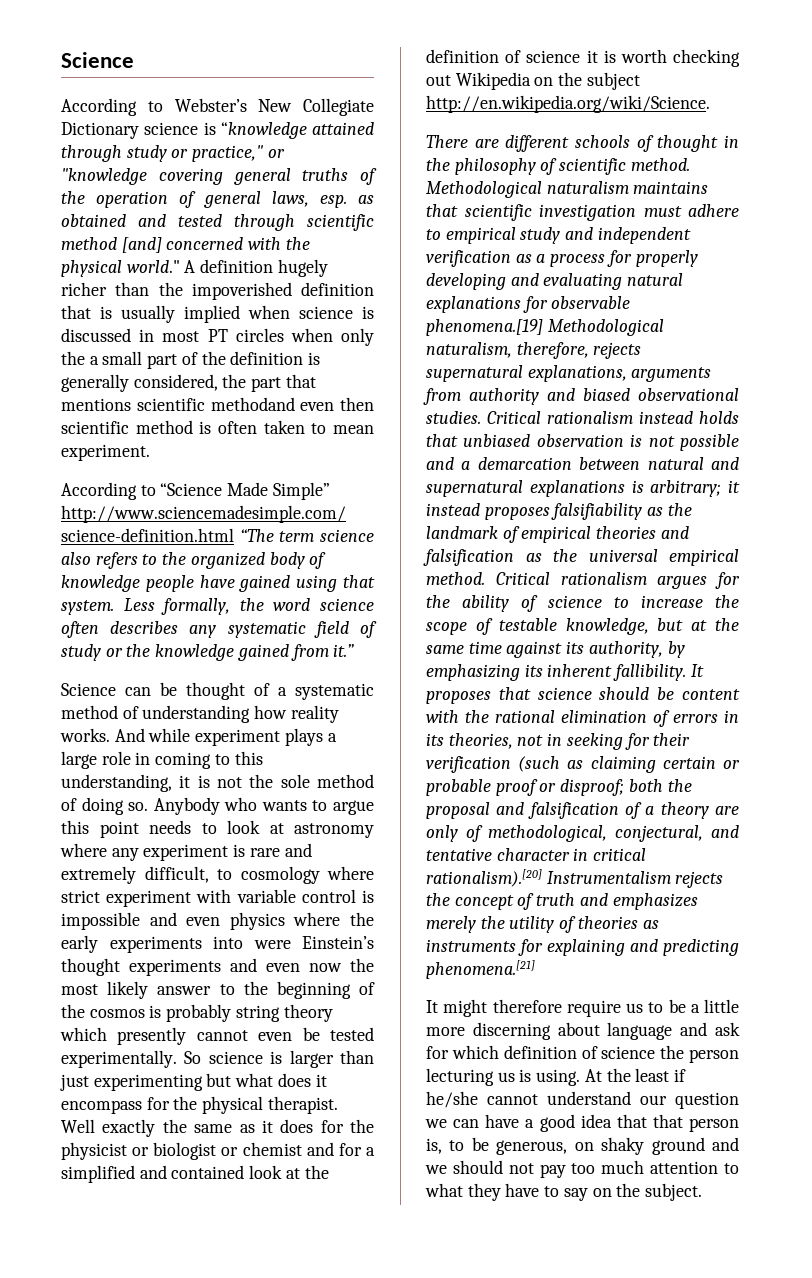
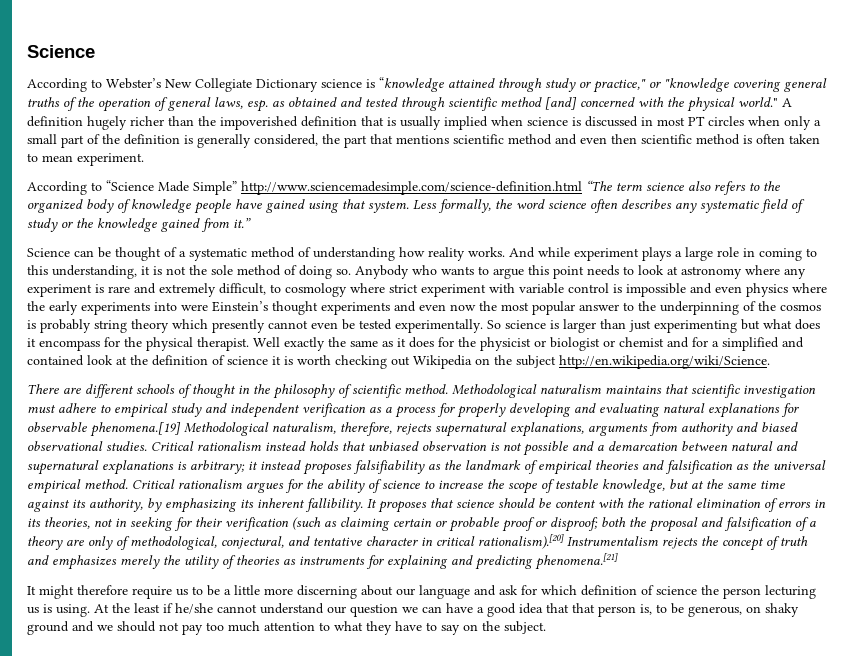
- A definition hugely richer than the impoverished definition that is usually implied when science is discussed in most PT circles when only the a small part of the definition is generally considered, the part that mentions scientific methodand even then scientific method is often taken to mean experiment.
+ A definition hugely richer than the impoverished definition that is usually implied when science is discussed in most PT circles when only a small part of the definition is generally considered, the part that mentions scientific method and even then scientific method is often taken to mean experiment.
- Anybody who wants to argue this point needs to look at astronomy where any experiment is rare and extremely difficult, to cosmology where strict experiment with variable control is impossible and even physics where the early experiments into were Einstein’s thought experiments and even now the most likely answer to the beginning of the cosmos is probably string theory which presently cannot even be tested experimentally.
+ Anybody who wants to argue this point needs to look at astronomy where any experiment is rare and extremely difficult, to cosmology where strict experiment with variable control is impossible and even physics where the early experiments into were Einstein’s thought experiments and even now the most popular answer to the underpinning of the cosmos is probably string theory which presently cannot even be tested experimentally.
- It might therefore require us to be a little more discerning about language and ask for which definition of science the person lecturing us is using.
+ It might therefore require us to be a little more discerning about our language and ask for which definition of science the person lecturing us is using.

